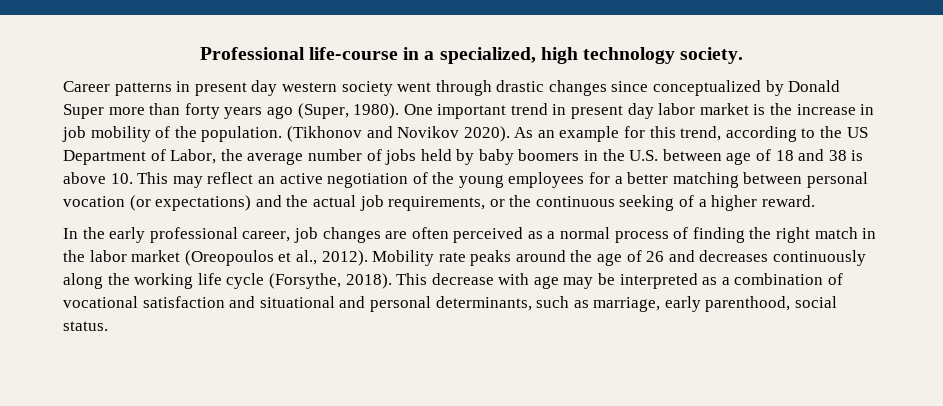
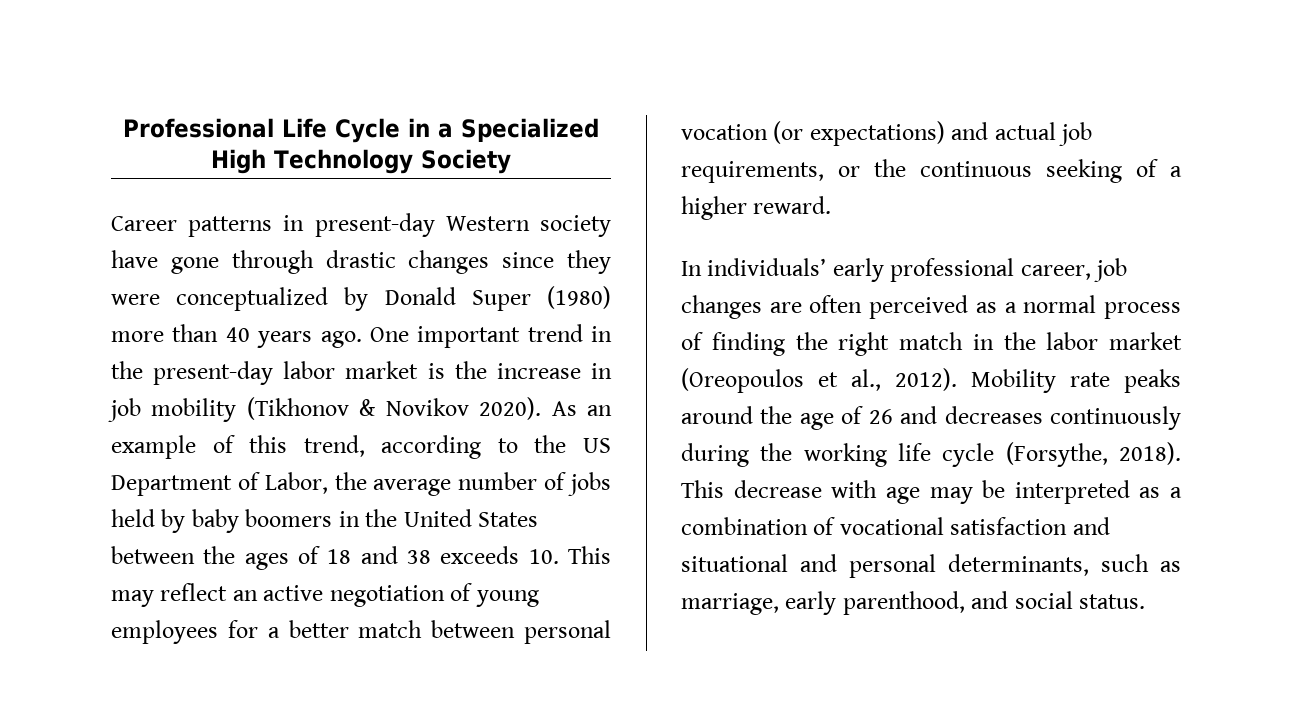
- Professional life-course in a specialized, high technology society.
- Career patterns in present day western society went through drastic changes since conceptualized by Donald Super more than forty years ago (Super, 1980).
+ Professional Life Cycle in a Specialized High Technology Society
+ Career patterns in present-day Western society have gone through drastic changes since they were conceptualized by Donald Super (1980) more than 40 years ago.
- One important trend in present day labor market is the increase in job mobility of the population. (Tikhonov and Novikov 2020).
+ One important trend in the present-day labor market is the increase in job mobility (Tikhonov & Novikov 2020).
- As an example for this trend, according to the US Department of Labor, the average number of jobs held by baby boomers in the U.S. between age of 18 and 38 is above 10. This may reflect an active negotiation of the young employees for a better matching between personal vocation (or expectations) and the actual job requirements, or the continuous seeking of a higher reward.
+ As an example of this trend, according to the US Department of Labor, the average number of jobs held by baby boomers in the United States between the ages of 18 and 38 exceeds 10. This may reflect an active negotiation of young employees for a better match between personal vocation (or expectations) and actual job requirements, or the continuous seeking of a higher reward.
- In the early professional career, job changes are often perceived as a normal process of finding the right match in the labor market (Oreopoulos et al., 2012).
+ In individuals’ early professional career, job changes are often perceived as a normal process of finding the right match in the labor market (Oreopoulos et al., 2012).
- Mobility rate peaks around the age of 26 and decreases continuously along the working life cycle (Forsythe, 2018).
+ Mobility rate peaks around the age of 26 and decreases continuously during the working life cycle (Forsythe, 2018).
- This decrease with age may be interpreted as a combination of vocational satisfaction and situational and personal determinants, such as marriage, early parenthood, social status.
+ This decrease with age may be interpreted as a combination of vocational satisfaction and situational and personal determinants, such as marriage, early parenthood, and social status.

